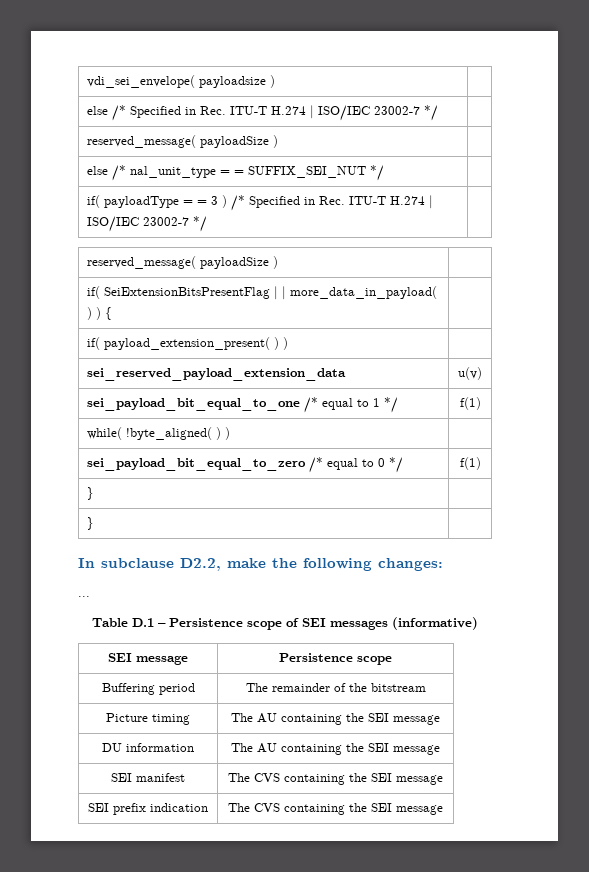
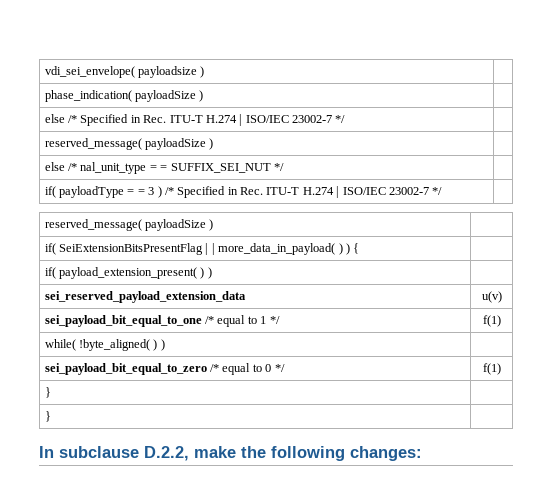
+ phase_indication( payloadSize ) |
- In subclause D2.2, make the following changes:
+ In subclause D.2.2, make the following changes:
- ...
- Table D.1 – Persistence scope of SEI messages (informative)
- SEI message | Persistence scope
- Buffering period | The remainder of the bitstream
- Picture timing | The AU containing the SEI message
- DU information | The AU containing the SEI message
- SEI manifest | The CVS containing the SEI message
- SEI prefix indication | The CVS containing the SEI message

